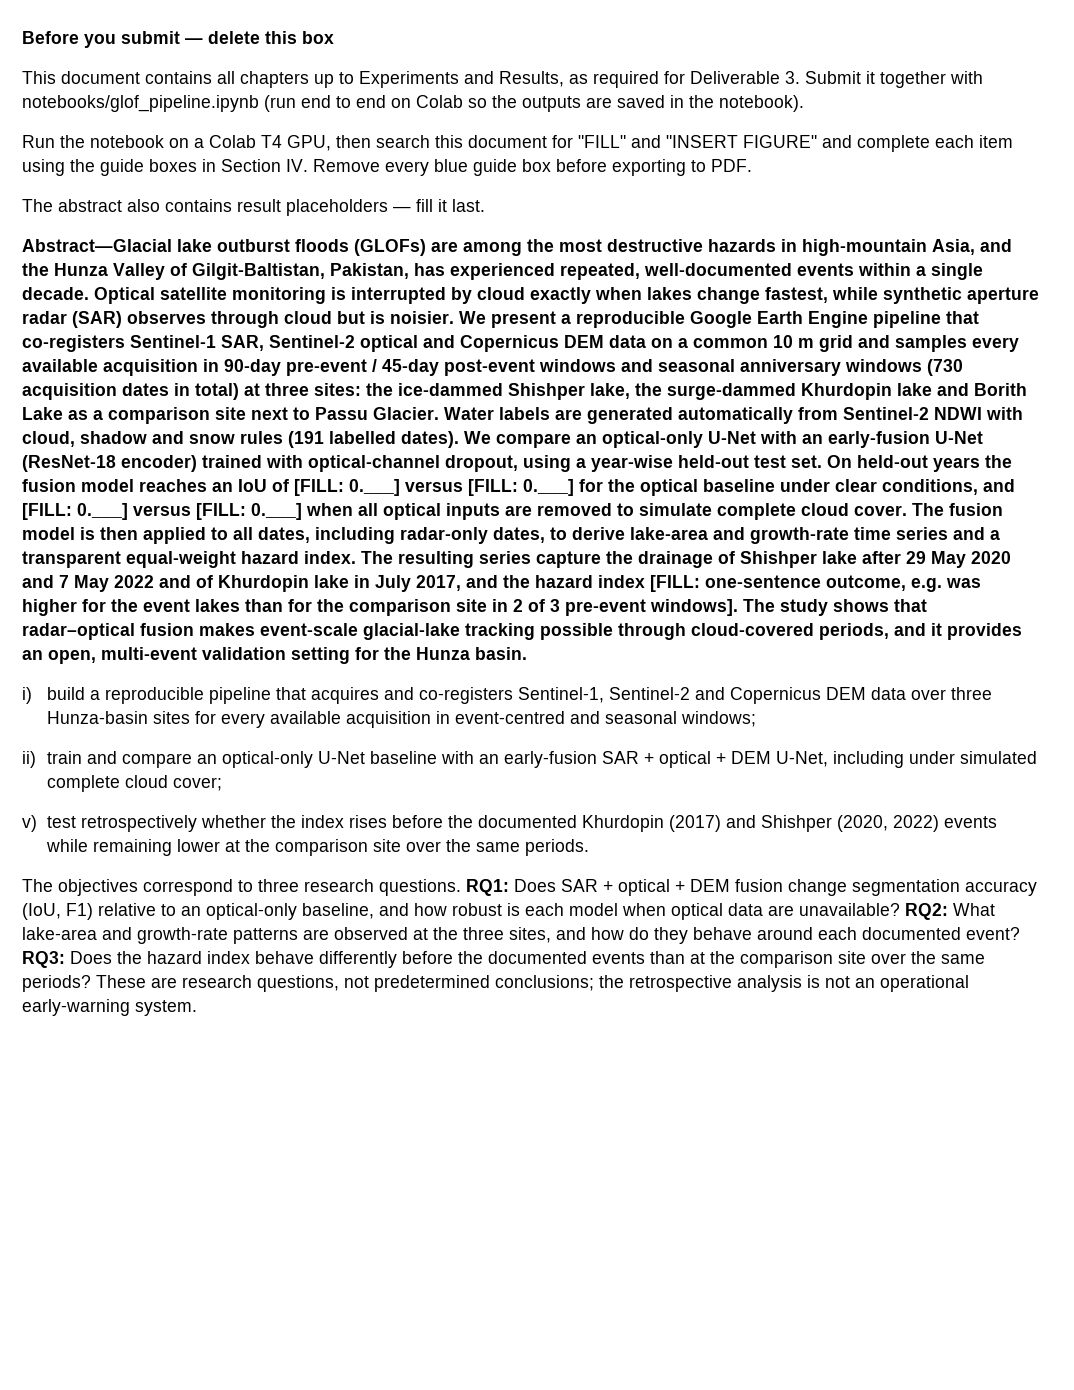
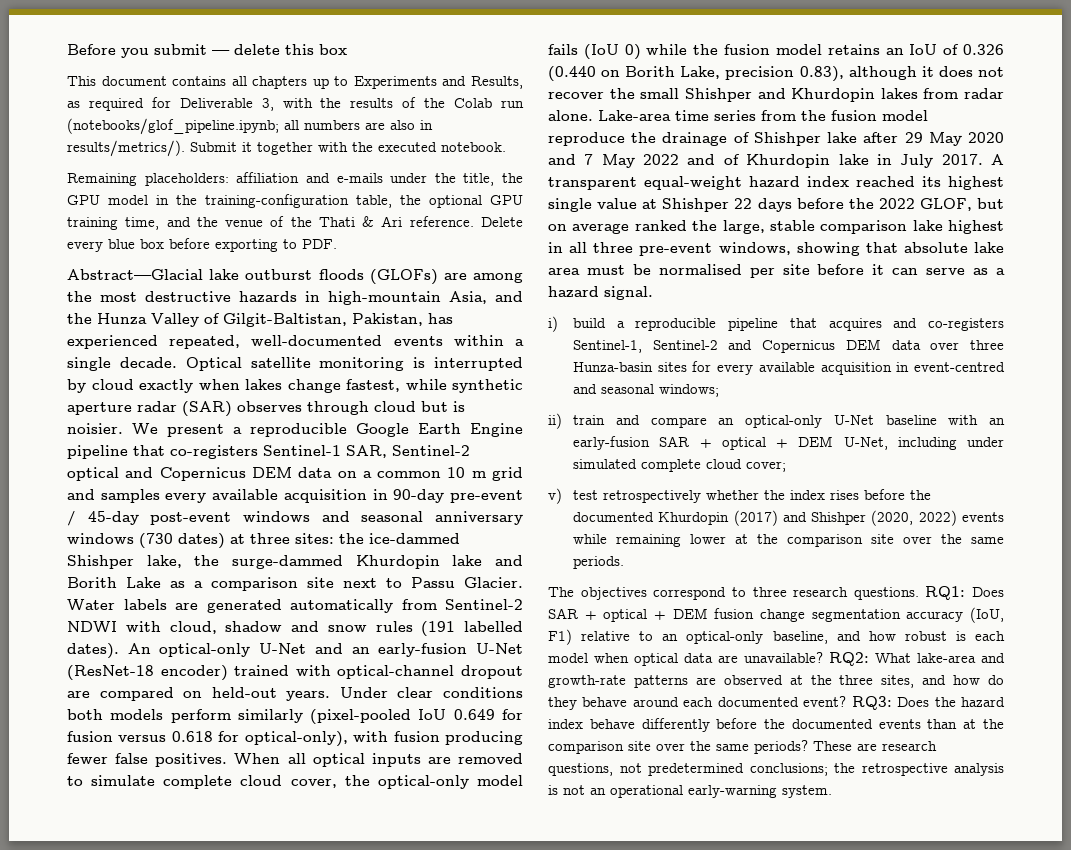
- This document contains all chapters up to Experiments and Results, as required for Deliverable 3. Submit it together with notebooks/glof_pipeline.ipynb (run end to end on Colab so the outputs are saved in the notebook).
- Run the notebook on a Colab T4 GPU, then search this document for "FILL" and "INSERT FIGURE" and complete each item using the guide boxes in Section IV. Remove every blue guide box before exporting to PDF.
+ This document contains all chapters up to Experiments and Results, as required for Deliverable 3, with the results of the Colab run (notebooks/glof_pipeline.ipynb; all numbers are also in results/metrics/). Submit it together with the executed notebook.
+ Remaining placeholders: affiliation and e-mails under the title, the GPU model in the training-configuration table, the optional GPU training time, and the venue of the Thati & Ari reference. Delete every blue box before exporting to PDF.
- The abstract also contains result placeholders — fill it last.
- We present a reproducible Google Earth Engine pipeline that co-registers Sentinel-1 SAR, Sentinel-2 optical and Copernicus DEM data on a common 10 m grid and samples every available acquisition in 90-day pre-event / 45-day post-event windows and seasonal anniversary windows (730 acquisition dates in total) at three sites:
+ We present a reproducible Google Earth Engine pipeline that co-registers Sentinel-1 SAR, Sentinel-2 optical and Copernicus DEM data on a common 10 m grid and samples every available acquisition in 90-day pre-event / 45-day post-event windows and seasonal anniversary windows (730 dates) at three sites:
- We compare an optical-only U-Net with an early-fusion U-Net (ResNet-18 encoder) trained with optical-channel dropout, using a year-wise held-out test set. On held-out years the fusion model reaches an IoU of [FILL: 0.___] versus [FILL: 0.___] for the optical baseline under clear conditions, and [FILL: 0.___] versus [FILL: 0.___] when all optical inputs are removed to simulate complete cloud cover. The fusion model is then applied to all dates, including radar-only dates, to derive lake-area and growth-rate time series and a transparent equal-weight hazard index. The resulting series capture the drainage of Shishper lake after 29 May 2020 and 7 May 2022 and of Khurdopin lake in July 2017, and the hazard index [FILL: one-sentence outcome, e.g. was higher for the event lakes than for the comparison site in 2 of 3 pre-event windows]. The study shows that radar–optical fusion makes event-scale glacial-lake tracking possible through cloud-covered periods, and it provides an open, multi-event validation setting for the Hunza basin.
+ An optical-only U-Net and an early-fusion U-Net (ResNet-18 encoder) trained with optical-channel dropout are compared on held-out years. Under clear conditions both models perform similarly (pixel-pooled IoU 0.649 for fusion versus 0.618 for optical-only), with fusion producing fewer false positives. When all optical inputs are removed to simulate complete cloud cover, the optical-only model fails (IoU 0) while the fusion model retains an IoU of 0.326 (0.440 on Borith Lake, precision 0.83), although it does not recover the small Shishper and Khurdopin lakes from radar alone. Lake-area time series from the fusion model reproduce the drainage of Shishper lake after 29 May 2020 and 7 May 2022 and of Khurdopin lake in July 2017. A transparent equal-weight hazard index reached its highest single value at Shishper 22 days before the 2022 GLOF, but on average ranked the large, stable comparison lake highest in all three pre-event windows, showing that absolute lake area must be normalised per site before it can serve as a hazard signal.

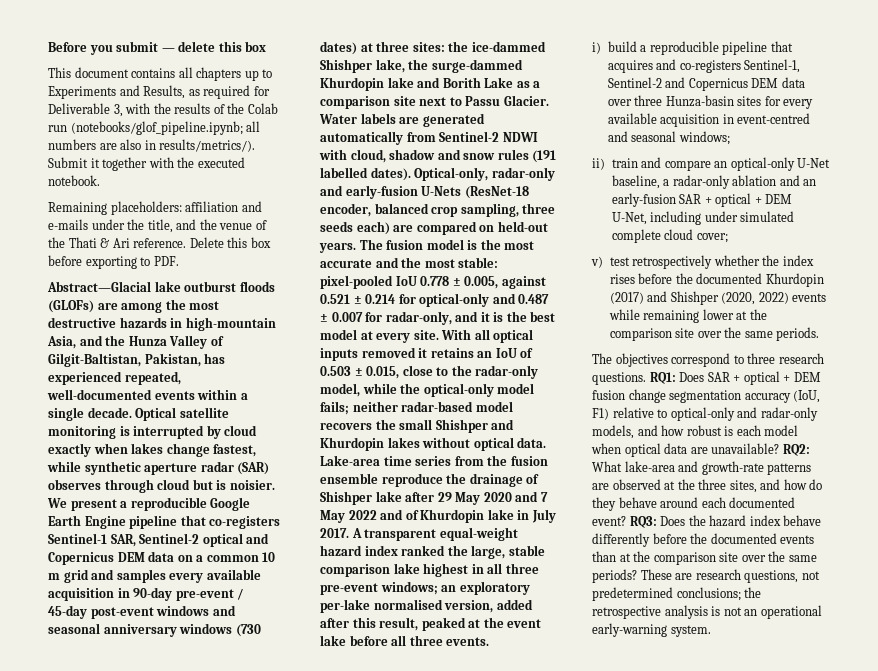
- Remaining placeholders: affiliation and e-mails under the title, the GPU model in the training-configuration table, the optional GPU training time, and the venue of the Thati & Ari reference.
+ Remaining placeholders: affiliation and e-mails under the title, and the venue of the Thati & Ari reference.
- Delete every blue box before exporting to PDF.
+ Delete this box before exporting to PDF.
- An optical-only U-Net and an early-fusion U-Net (ResNet-18 encoder) trained with optical-channel dropout are compared on held-out years.
+ Optical-only, radar-only and early-fusion U-Nets (ResNet-18 encoder, balanced crop sampling, three seeds each) are compared on held-out years.
- Under clear conditions both models perform similarly (pixel-pooled IoU 0.649 for fusion versus 0.618 for optical-only), with fusion producing fewer false positives. When all optical inputs are removed to simulate complete cloud cover, the optical-only model fails (IoU 0) while the fusion model retains an IoU of 0.326 (0.440 on Borith Lake, precision 0.83), although it does not recover the small Shishper and Khurdopin lakes from radar alone.
+ The fusion model is the most accurate and the most stable: pixel-pooled IoU 0.778 ± 0.005, against 0.521 ± 0.214 for optical-only and 0.487 ± 0.007 for radar-only, and it is the best model at every site. With all optical inputs removed it retains an IoU of 0.503 ± 0.015, close to the radar-only model, while the optical-only model fails; neither radar-based model recovers the small Shishper and Khurdopin lakes without optical data.
- Lake-area time series from the fusion model reproduce the drainage of Shishper lake after 29 May 2020 and 7 May 2022 and of Khurdopin lake in July 2017.
+ Lake-area time series from the fusion ensemble reproduce the drainage of Shishper lake after 29 May 2020 and 7 May 2022 and of Khurdopin lake in July 2017.
- A transparent equal-weight hazard index reached its highest single value at Shishper 22 days before the 2022 GLOF, but on average ranked the large, stable comparison lake highest in all three pre-event windows, showing that absolute lake area must be normalised per site before it can serve as a hazard signal.
+ A transparent equal-weight hazard index ranked the large, stable comparison lake highest in all three pre-event windows; an exploratory per-lake normalised version, added after this result, peaked at the event lake before all three events.
- ii) train and compare an optical-only U-Net baseline with an early-fusion SAR + optical + DEM U-Net, including under simulated complete cloud cover;
+ ii) train and compare an optical-only U-Net baseline, a radar-only ablation and an early-fusion SAR + optical + DEM U-Net, including under simulated complete cloud cover;
- RQ1: Does SAR + optical + DEM fusion change segmentation accuracy (IoU, F1) relative to an optical-only baseline, and how robust is each model when optical data are unavailable?
+ RQ1: Does SAR + optical + DEM fusion change segmentation accuracy (IoU, F1) relative to optical-only and radar-only models, and how robust is each model when optical data are unavailable?

